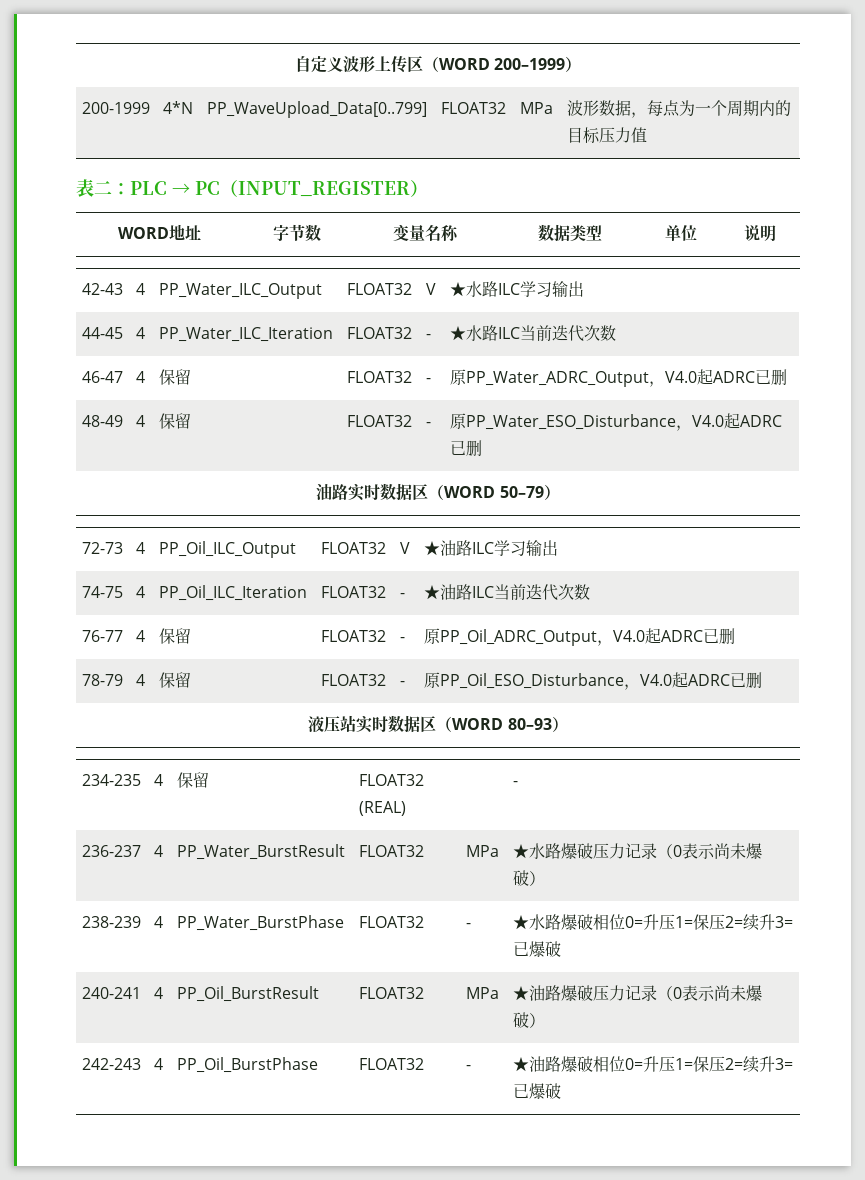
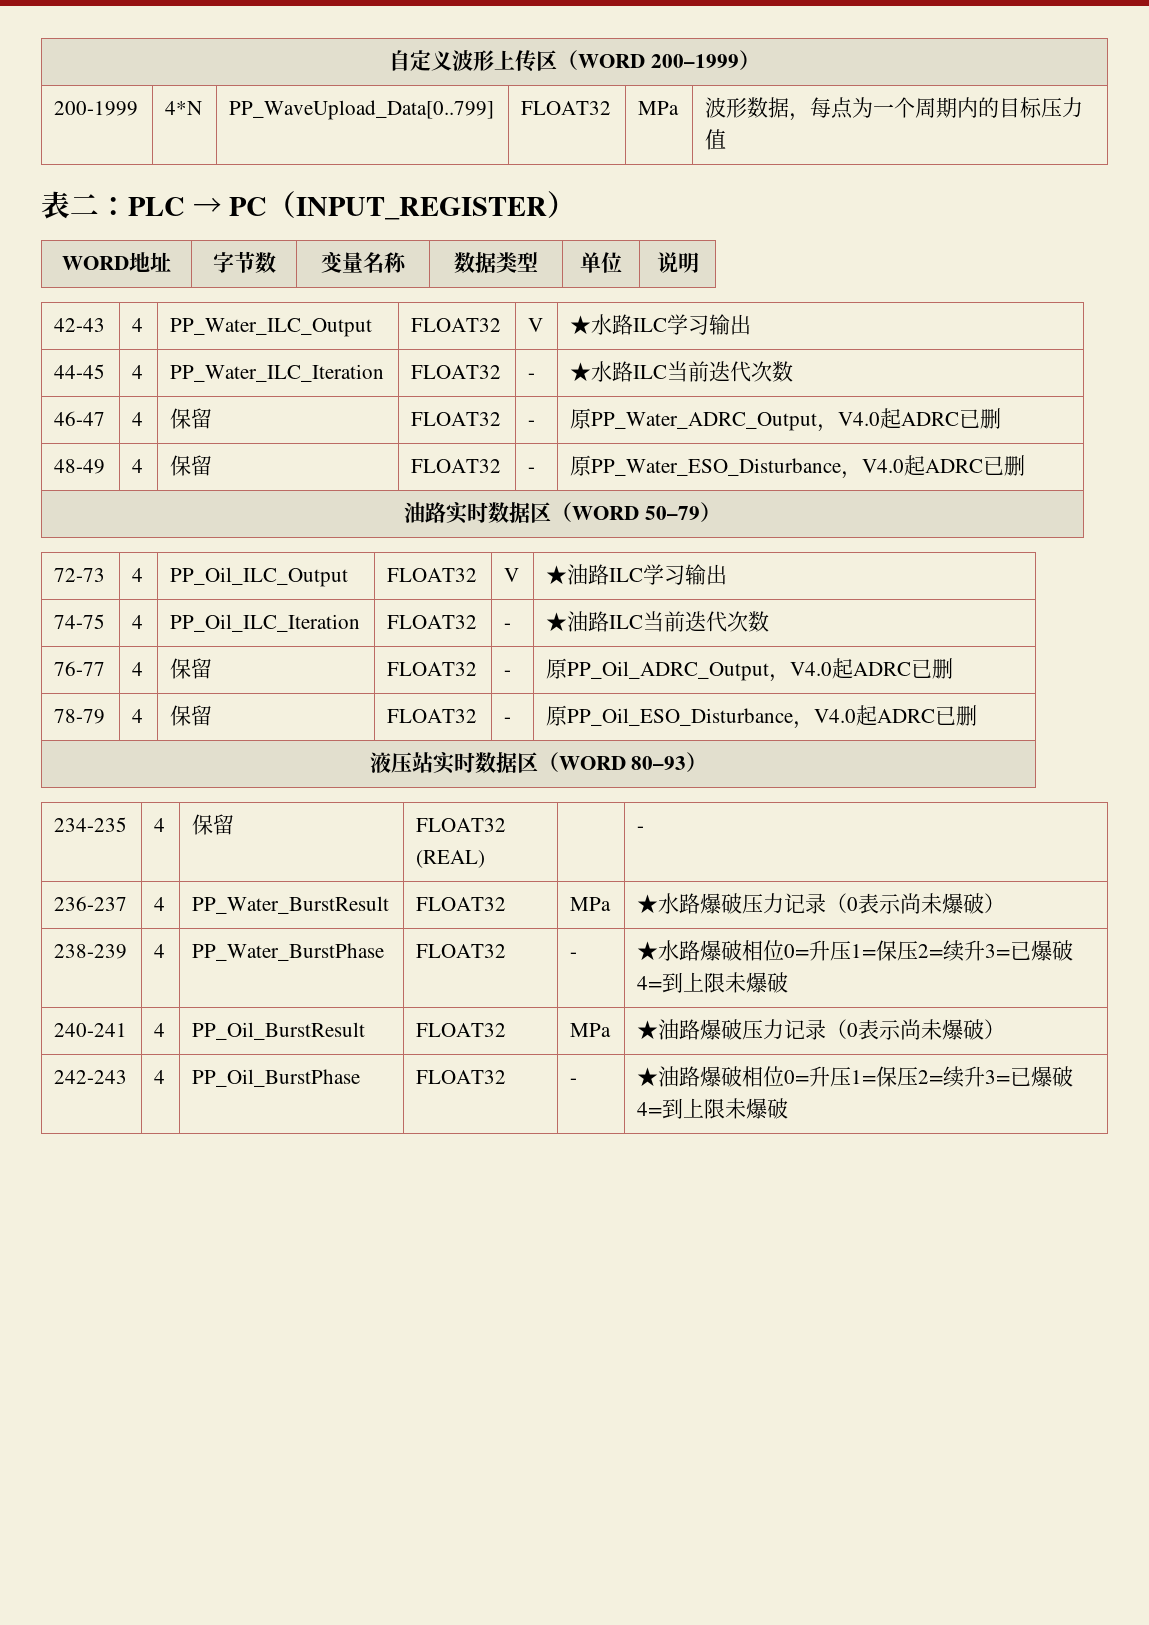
- 238-239 | 4 | PP_Water_BurstPhase | FLOAT32 | - | ★水路爆破相位0=升压1=保压2=续升3=已爆破
+ 238-239 | 4 | PP_Water_BurstPhase | FLOAT32 | - | ★水路爆破相位0=升压1=保压2=续升3=已爆破4=到上限未爆破
- 242-243 | 4 | PP_Oil_BurstPhase | FLOAT32 | - | ★油路爆破相位0=升压1=保压2=续升3=已爆破
+ 242-243 | 4 | PP_Oil_BurstPhase | FLOAT32 | - | ★油路爆破相位0=升压1=保压2=续升3=已爆破4=到上限未爆破

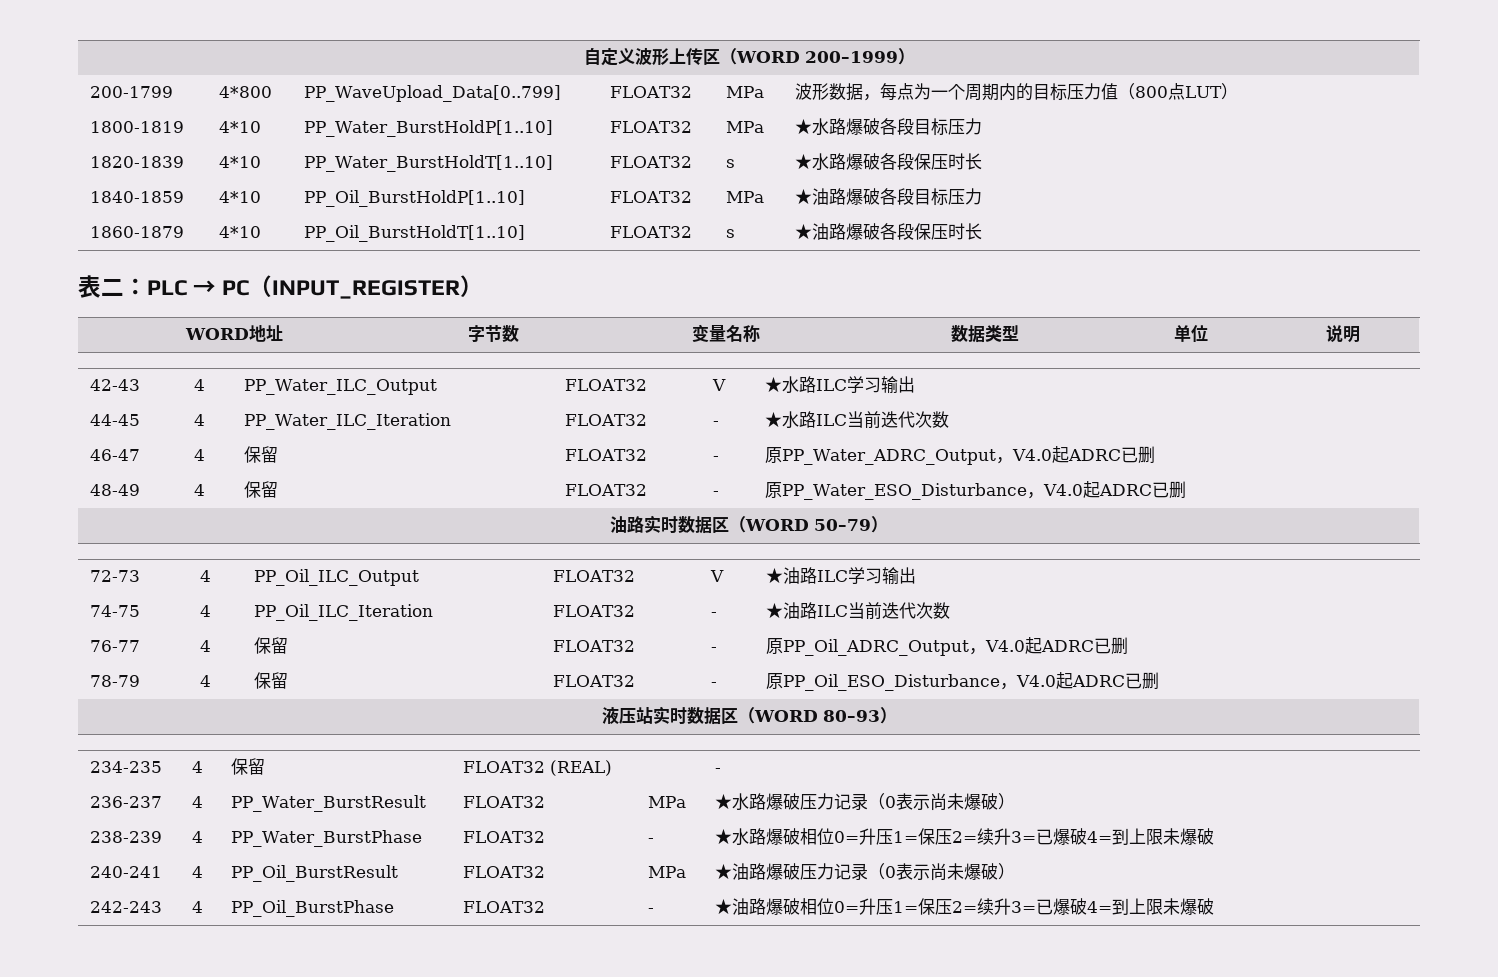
- 200-1999 | 4*N | PP_WaveUpload_Data[0..799] | FLOAT32 | MPa | 波形数据，每点为一个周期内的目标压力值
+ 200-1799 | 4*800 | PP_WaveUpload_Data[0..799] | FLOAT32 | MPa | 波形数据，每点为一个周期内的目标压力值（800点LUT）
+ 1800-1819 | 4*10 | PP_Water_BurstHoldP[1..10] | FLOAT32 | MPa | ★水路爆破各段目标压力
+ 1820-1839 | 4*10 | PP_Water_BurstHoldT[1..10] | FLOAT32 | s | ★水路爆破各段保压时长
+ 1840-1859 | 4*10 | PP_Oil_BurstHoldP[1..10] | FLOAT32 | MPa | ★油路爆破各段目标压力
+ 1860-1879 | 4*10 | PP_Oil_BurstHoldT[1..10] | FLOAT32 | s | ★油路爆破各段保压时长

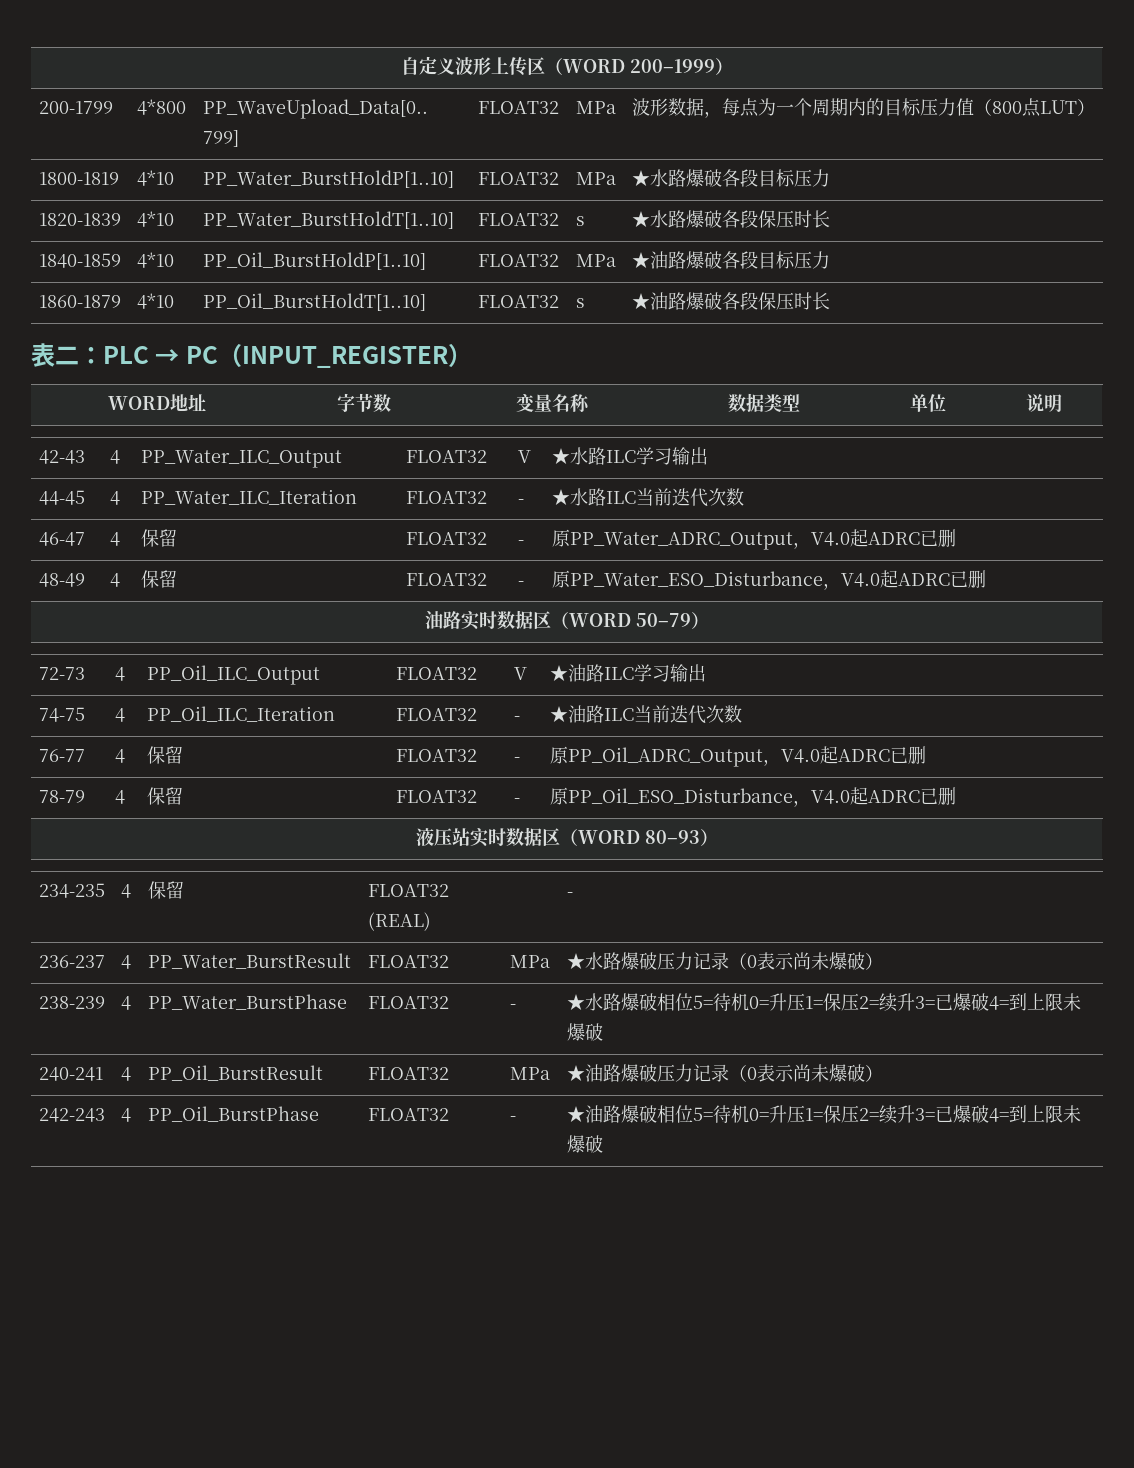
- 238-239 | 4 | PP_Water_BurstPhase | FLOAT32 | - | ★水路爆破相位0=升压1=保压2=续升3=已爆破4=到上限未爆破
+ 238-239 | 4 | PP_Water_BurstPhase | FLOAT32 | - | ★水路爆破相位5=待机0=升压1=保压2=续升3=已爆破4=到上限未爆破
- 242-243 | 4 | PP_Oil_BurstPhase | FLOAT32 | - | ★油路爆破相位0=升压1=保压2=续升3=已爆破4=到上限未爆破
+ 242-243 | 4 | PP_Oil_BurstPhase | FLOAT32 | - | ★油路爆破相位5=待机0=升压1=保压2=续升3=已爆破4=到上限未爆破

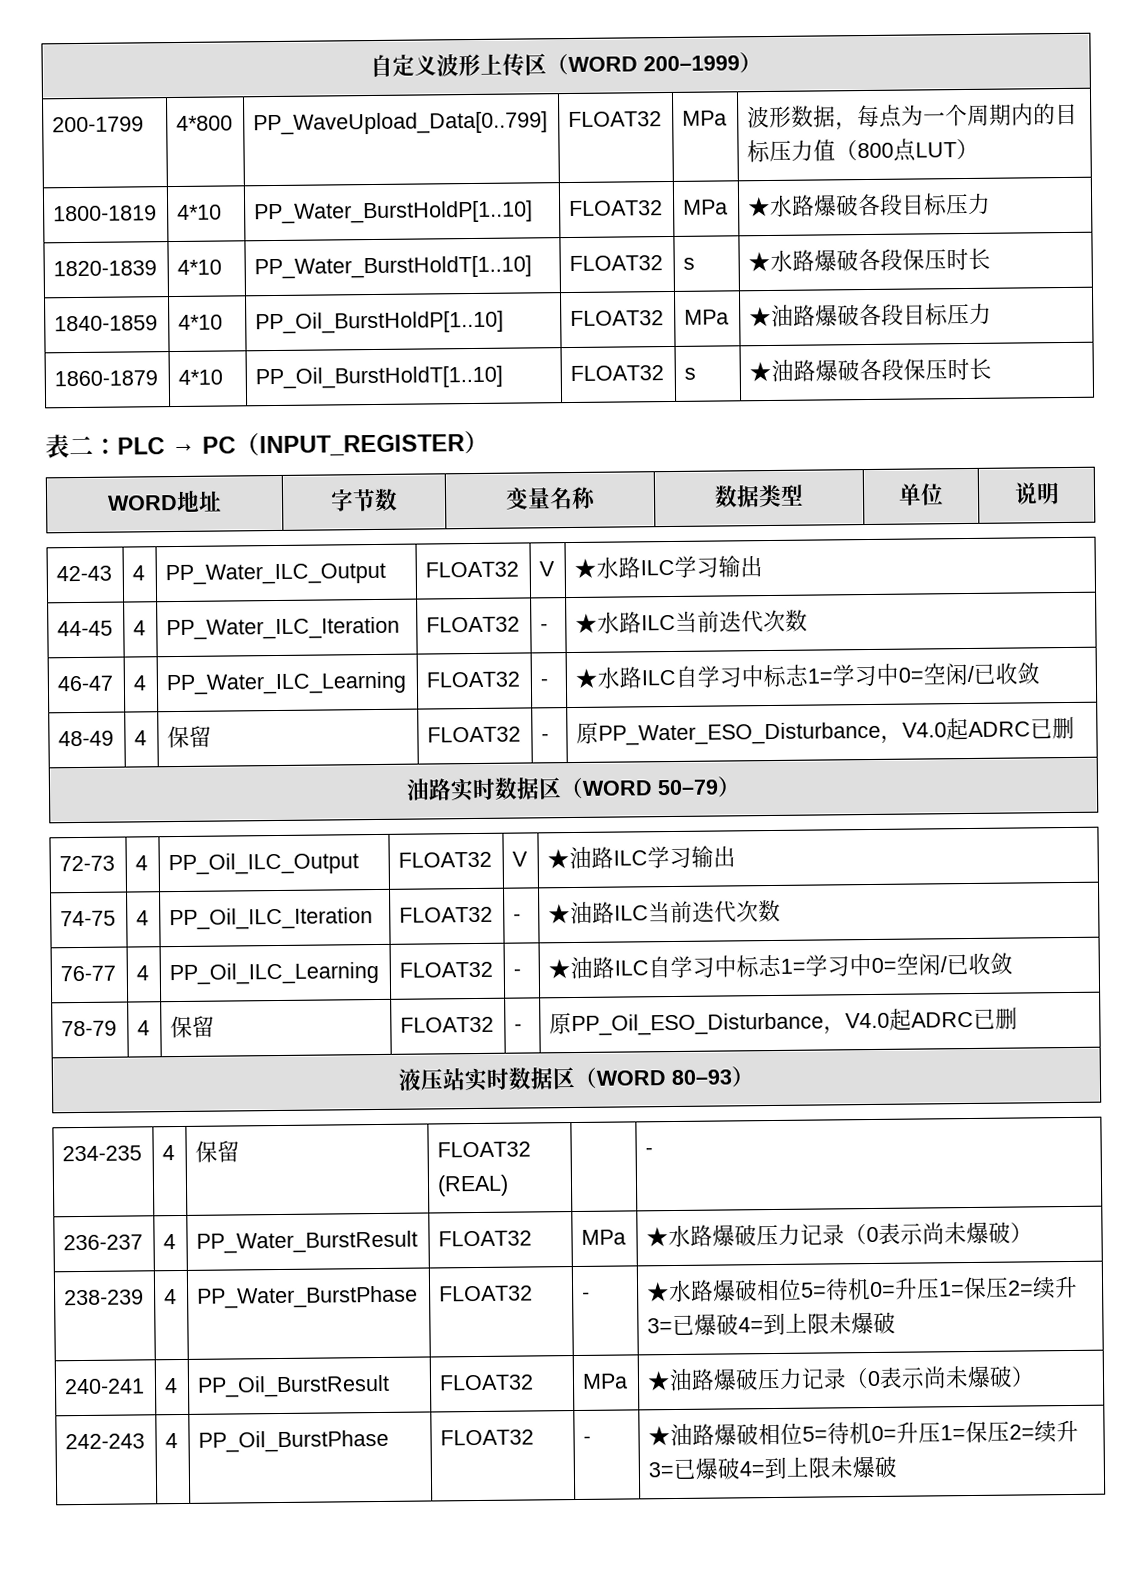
- 46-47 | 4 | 保留 | FLOAT32 | - | 原PP_Water_ADRC_Output，V4.0起ADRC已删
+ 46-47 | 4 | PP_Water_ILC_Learning | FLOAT32 | - | ★水路ILC自学习中标志1=学习中0=空闲/已收敛
- 76-77 | 4 | 保留 | FLOAT32 | - | 原PP_Oil_ADRC_Output，V4.0起ADRC已删
+ 76-77 | 4 | PP_Oil_ILC_Learning | FLOAT32 | - | ★油路ILC自学习中标志1=学习中0=空闲/已收敛

